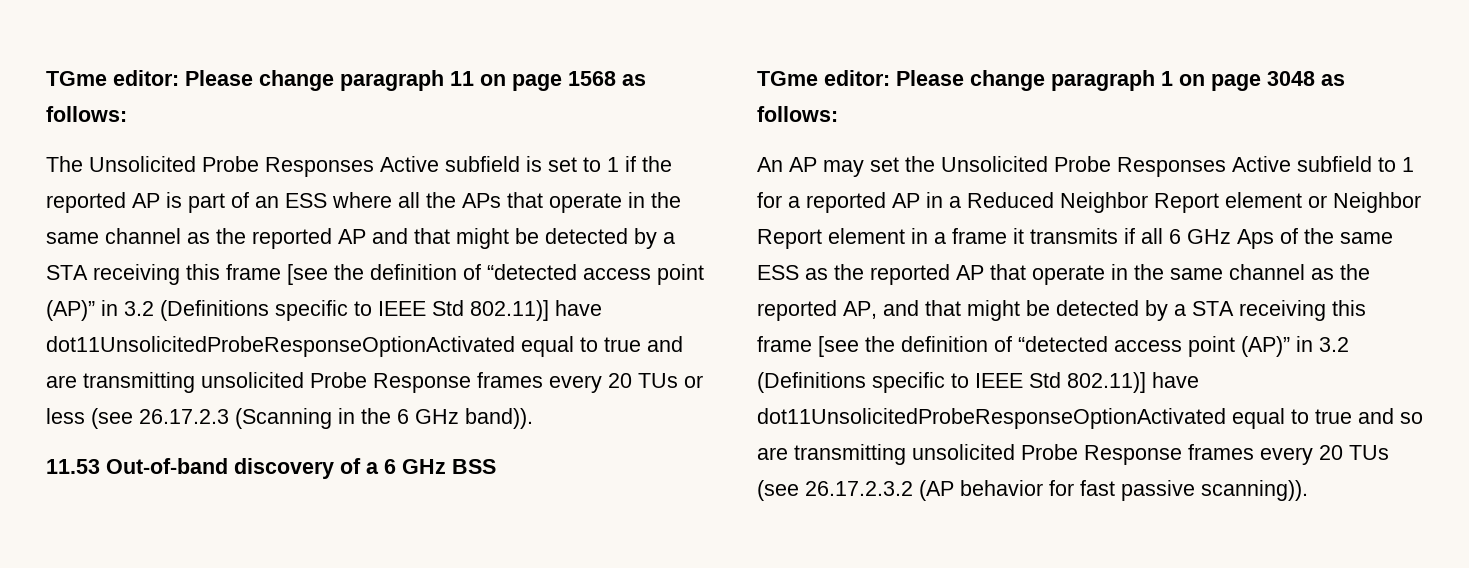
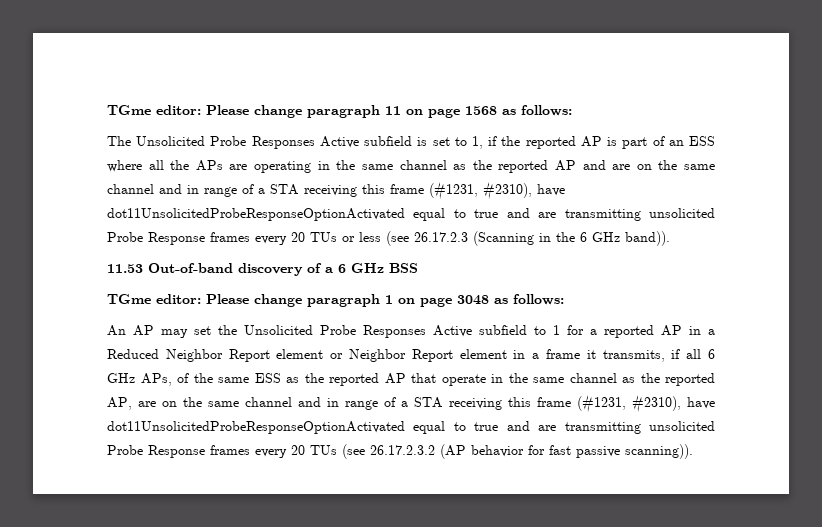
- The Unsolicited Probe Responses Active subfield is set to 1 if the reported AP is part of an ESS where all the APs that operate in the same channel as the reported AP and that might be detected by a STA receiving this frame [see the definition of “detected access point (AP)” in 3.2 (Definitions specific to IEEE Std 802.11)] have dot11UnsolicitedProbeResponseOptionActivated equal to true and are transmitting unsolicited Probe Response frames every 20 TUs or less (see 26.17.2.3 (Scanning in the 6 GHz band)).
+ The Unsolicited Probe Responses Active subfield is set to 1, if the reported AP is part of an ESS where all the APs are operating in the same channel as the reported AP and are on the same channel and in range of a STA receiving this frame (#1231, #2310), have dot11UnsolicitedProbeResponseOptionActivated equal to true and are transmitting unsolicited Probe Response frames every 20 TUs or less (see 26.17.2.3 (Scanning in the 6 GHz band)).
- An AP may set the Unsolicited Probe Responses Active subfield to 1 for a reported AP in a Reduced Neighbor Report element or Neighbor Report element in a frame it transmits if all 6 GHz Aps of the same ESS as the reported AP that operate in the same channel as the reported AP, and that might be detected by a STA receiving this frame [see the definition of “detected access point (AP)” in 3.2 (Definitions specific to IEEE Std 802.11)] have dot11UnsolicitedProbeResponseOptionActivated equal to true and so are transmitting unsolicited Probe Response frames every 20 TUs (see 26.17.2.3.2 (AP behavior for fast passive scanning)).
+ An AP may set the Unsolicited Probe Responses Active subfield to 1 for a reported AP in a Reduced Neighbor Report element or Neighbor Report element in a frame it transmits, if all 6 GHz APs, of the same ESS as the reported AP that operate in the same channel as the reported AP, are on the same channel and in range of a STA receiving this frame (#1231, #2310), have dot11UnsolicitedProbeResponseOptionActivated equal to true and are transmitting unsolicited Probe Response frames every 20 TUs (see 26.17.2.3.2 (AP behavior for fast passive scanning)).

